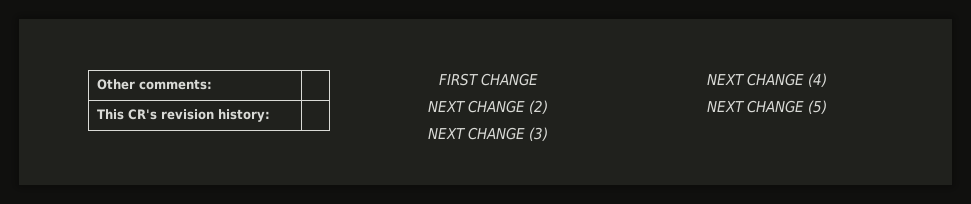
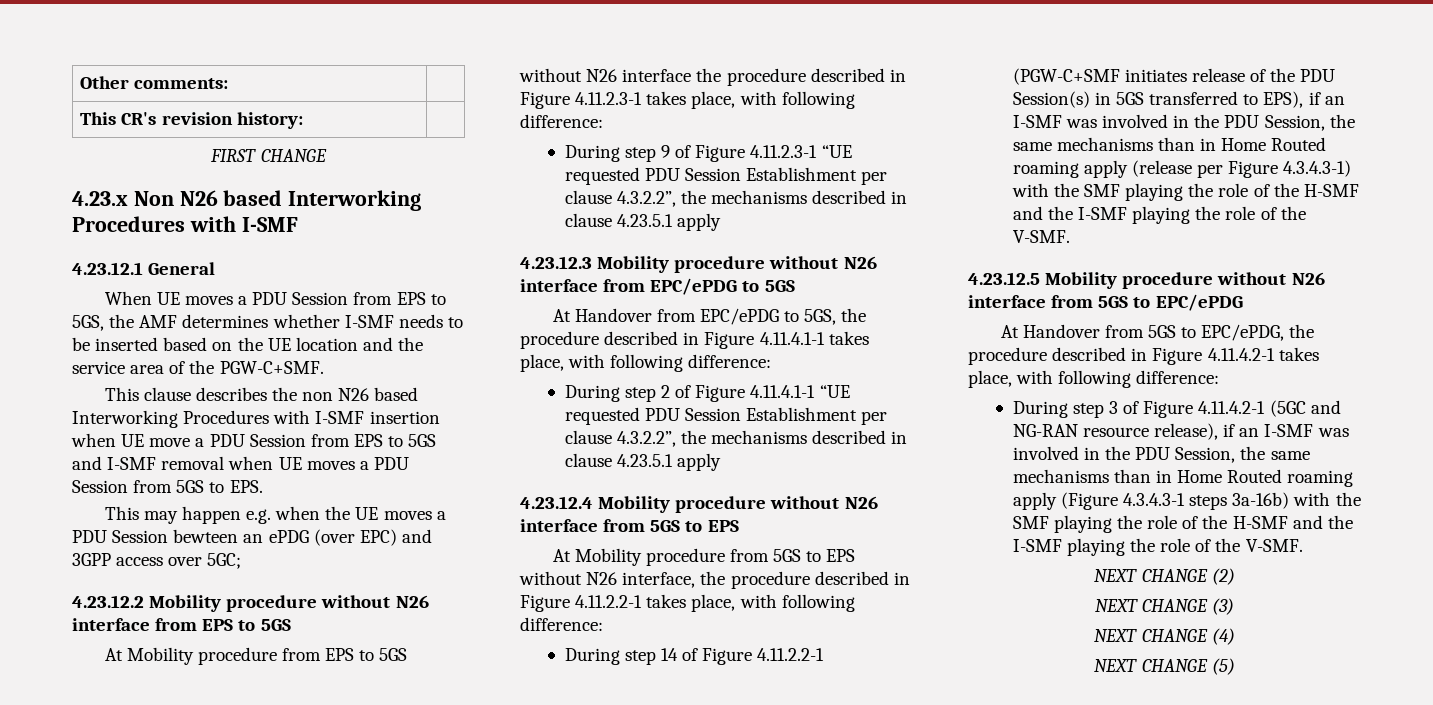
+ 4.23.x Non N26 based Interworking Procedures with I-SMF
+ 4.23.12.1 General
+ When UE moves a PDU Session from EPS to 5GS, the AMF determines whether I-SMF needs to be inserted based on the UE location and the service area of the PGW-C+SMF.
+ This clause describes the non N26 based Interworking Procedures with I-SMF insertion when UE move a PDU Session from EPS to 5GS and I-SMF removal when UE moves a PDU Session from 5GS to EPS.
+ This may happen e.g. when the UE moves a PDU Session bewteen an ePDG (over EPC) and 3GPP access over 5GC;
+ 4.23.12.2 Mobility procedure without N26 interface from EPS to 5GS
+ At Mobility procedure from EPS to 5GS without N26 interface the procedure described in Figure 4.11.2.3-1 takes place, with following difference:
+ During step 9 of Figure 4.11.2.3-1 “UE requested PDU Session Establishment per clause 4.3.2.2”, the mechanisms described in clause 4.23.5.1 apply
+ 4.23.12.3 Mobility procedure without N26 interface from EPC/ePDG to 5GS
+ At Handover from EPC/ePDG to 5GS, the procedure described in Figure 4.11.4.1-1 takes place, with following difference:
+ During step 2 of Figure 4.11.4.1-1 “UE requested PDU Session Establishment per clause 4.3.2.2”, the mechanisms described in clause 4.23.5.1 apply
+ 4.23.12.4 Mobility procedure without N26 interface from 5GS to EPS
+ At Mobility procedure from 5GS to EPS without N26 interface, the procedure described in Figure 4.11.2.2-1 takes place, with following difference:
+ During step 14 of Figure 4.11.2.2-1 (PGW-C+SMF initiates release of the PDU Session(s) in 5GS transferred to EPS), if an I-SMF was involved in the PDU Session, the same mechanisms than in Home Routed roaming apply (release per Figure 4.3.4.3-1) with the SMF playing the role of the H-SMF and the I-SMF playing the role of the V-SMF.
+ 4.23.12.5 Mobility procedure without N26 interface from 5GS to EPC/ePDG
+ At Handover from 5GS to EPC/ePDG, the procedure described in Figure 4.11.4.2-1 takes place, with following difference:
+ During step 3 of Figure 4.11.4.2-1 (5GC and NG-RAN resource release), if an I-SMF was involved in the PDU Session, the same mechanisms than in Home Routed roaming apply (Figure 4.3.4.3-1 steps 3a-16b) with the SMF playing the role of the H-SMF and the I-SMF playing the role of the V-SMF.

